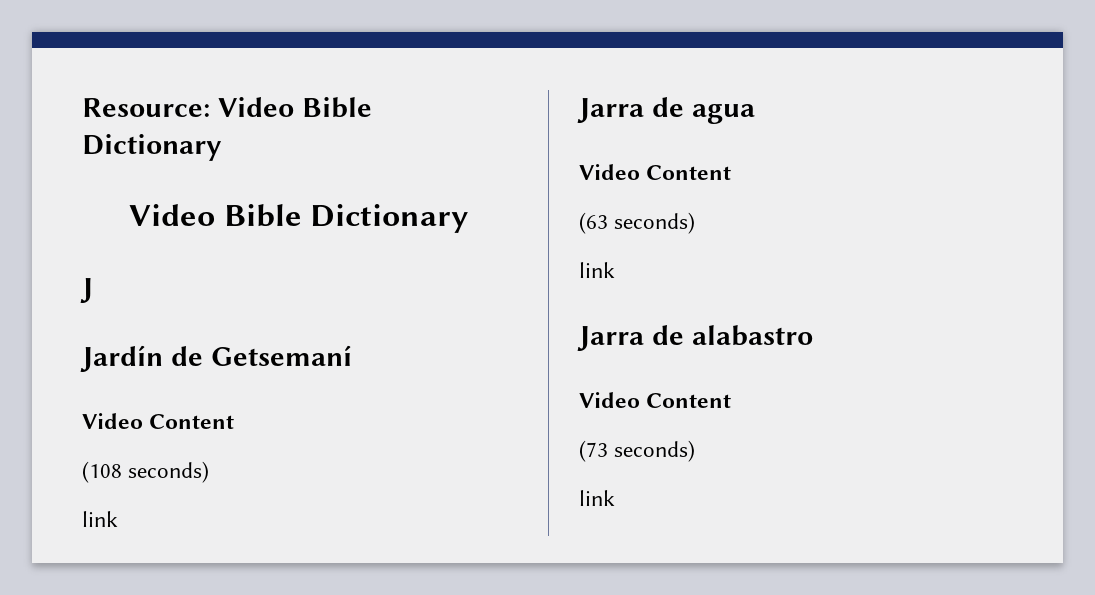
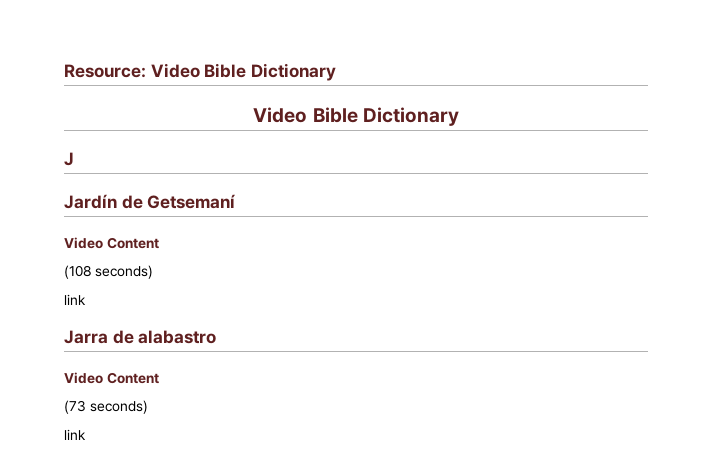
- Jarra de agua
- Video Content
- (63 seconds)
- link

